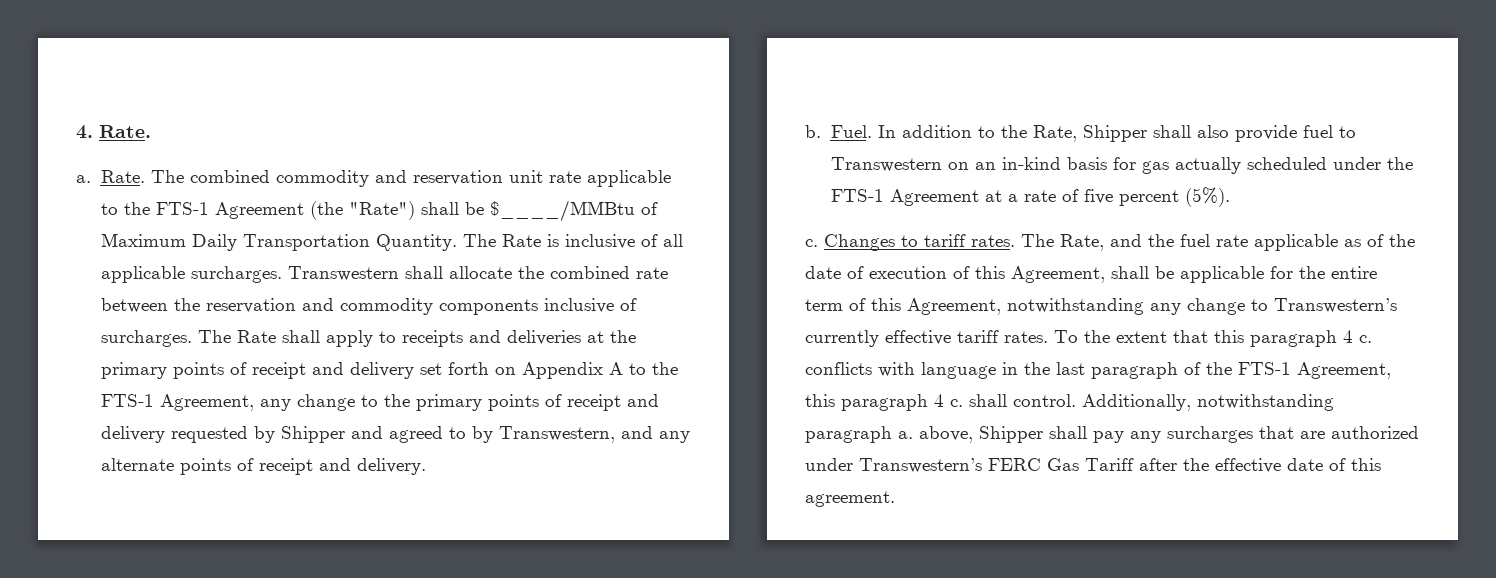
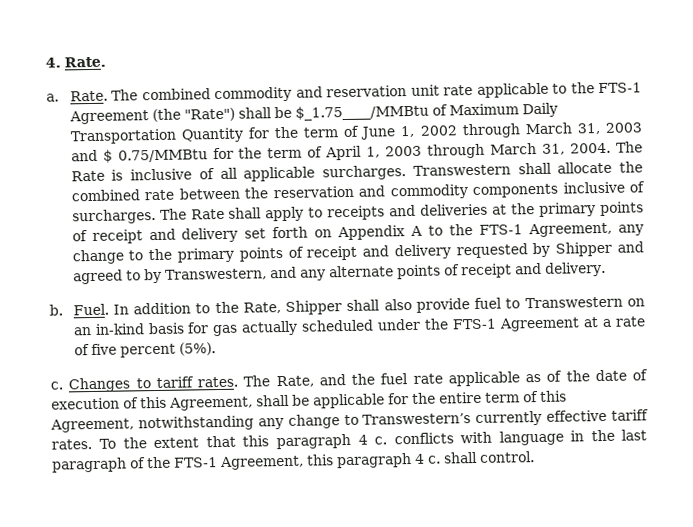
- The combined commodity and reservation unit rate applicable to the FTS-1 Agreement (the "Rate") shall be $____/MMBtu of Maximum Daily Transportation Quantity.
+ The combined commodity and reservation unit rate applicable to the FTS-1 Agreement (the "Rate") shall be $_1.75____/MMBtu of Maximum Daily Transportation Quantity for the term of June 1, 2002 through March 31, 2003 and $ 0.75/MMBtu for the term of April 1, 2003 through March 31, 2004.
- Additionally, notwithstanding paragraph a. above, Shipper shall pay any surcharges that are authorized under Transwestern’s FERC Gas Tariff after the effective date of this agreement.

